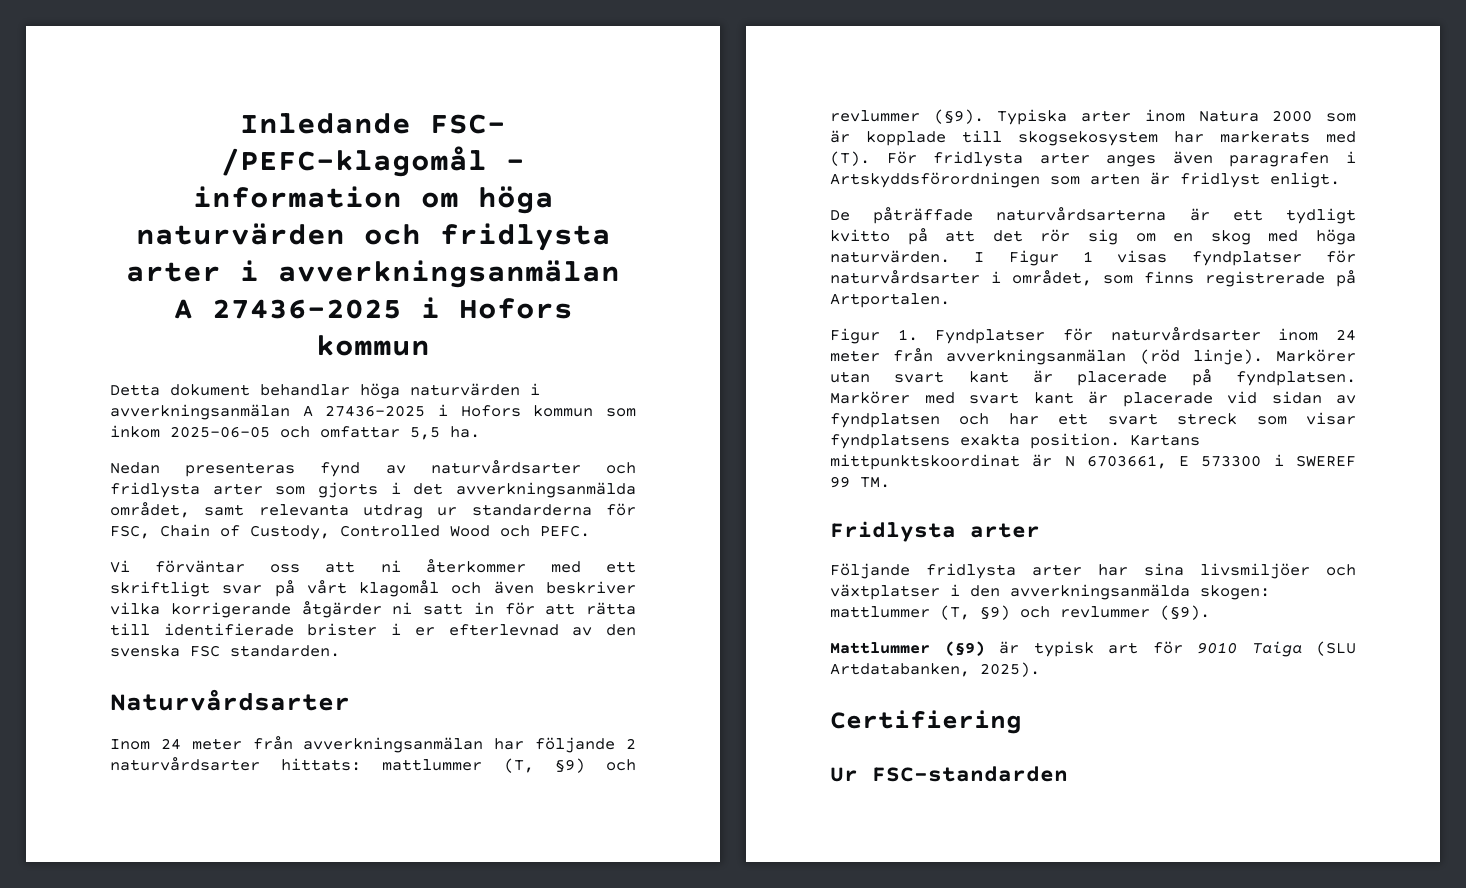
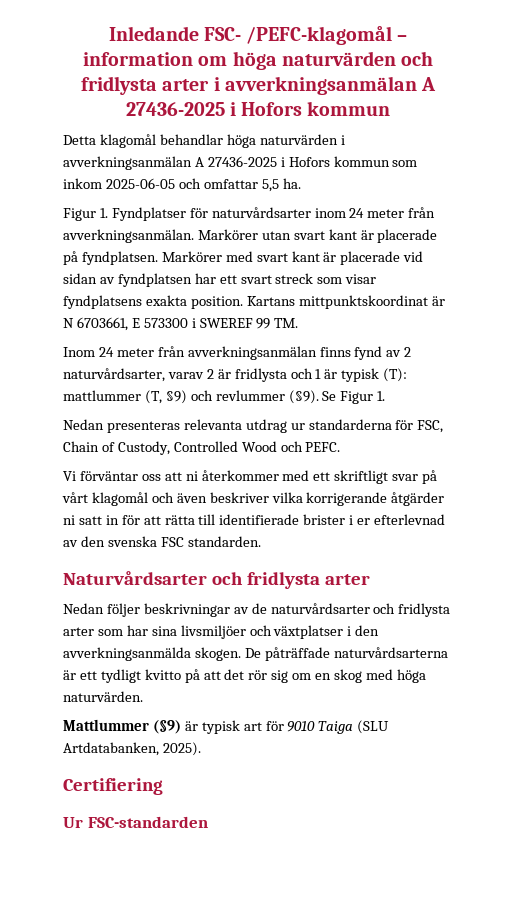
- Detta dokument behandlar höga naturvärden i avverkningsanmälan A 27436-2025 i Hofors kommun som inkom 2025-06-05 och omfattar 5,5 ha.
+ Detta klagomål behandlar höga naturvärden i avverkningsanmälan A 27436-2025 i Hofors kommun som inkom 2025-06-05 och omfattar 5,5 ha.
- Nedan presenteras fynd av naturvårdsarter och fridlysta arter som gjorts i det avverkningsanmälda området, samt relevanta utdrag ur standarderna för FSC, Chain of Custody, Controlled Wood och PEFC.
+ Figur 1. Fyndplatser för naturvårdsarter inom 24 meter från avverkningsanmälan. Markörer utan svart kant är placerade på fyndplatsen. Markörer med svart kant är placerade vid sidan av fyndplatsen har ett svart streck som visar fyndplatsens exakta position. Kartans mittpunktskoordinat är N 6703661, E 573300 i SWEREF 99 TM.
+ Inom 24 meter från avverkningsanmälan finns fynd av 2 naturvårdsarter, varav 2 är fridlysta och 1 är typisk (T): mattlummer (T, §9) och revlummer (§9). Se Figur 1.
+ Nedan presenteras relevanta utdrag ur standarderna för FSC, Chain of Custody, Controlled Wood och PEFC.
- Naturvårdsarter
- Inom 24 meter från avverkningsanmälan har följande 2 naturvårdsarter hittats: mattlummer (T, §9) och revlummer (§9). Typiska arter inom Natura 2000 som är kopplade till skogsekosystem har markerats med (T). För fridlysta arter anges även paragrafen i Artskyddsförordningen som arten är fridlyst enligt.
- De påträffade naturvårdsarterna är ett tydligt kvitto på att det rör sig om en skog med höga naturvärden. I Figur 1 visas fyndplatser för naturvårdsarter i området, som finns registrerade på Artportalen.
- Figur 1. Fyndplatser för naturvårdsarter inom 24 meter från avverkningsanmälan (röd linje). Markörer utan svart kant är placerade på fyndplatsen. Markörer med svart kant är placerade vid sidan av fyndplatsen och har ett svart streck som visar fyndplatsens exakta position. Kartans mittpunktskoordinat är N 6703661, E 573300 i SWEREF 99 TM.
- Fridlysta arter
- Följande fridlysta arter har sina livsmiljöer och växtplatser i den avverkningsanmälda skogen: mattlummer (T, §9) och revlummer (§9).
+ Naturvårdsarter och fridlysta arter
+ Nedan följer beskrivningar av de naturvårdsarter och fridlysta arter som har sina livsmiljöer och växtplatser i den avverkningsanmälda skogen. De påträffade naturvårdsarterna är ett tydligt kvitto på att det rör sig om en skog med höga naturvärden.

